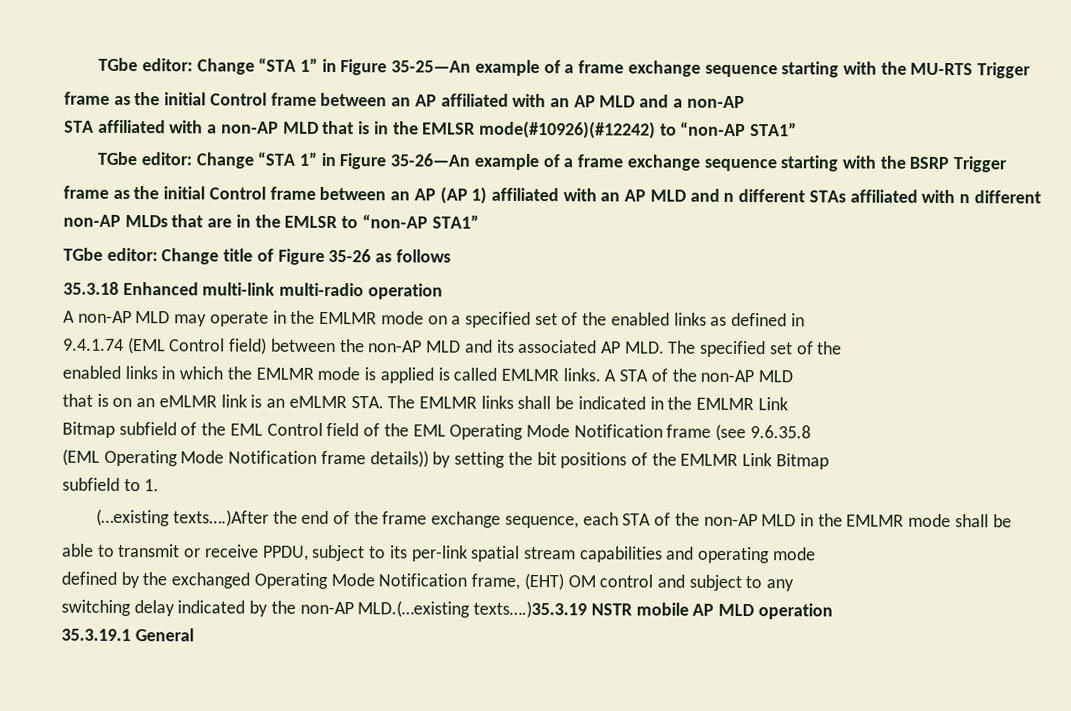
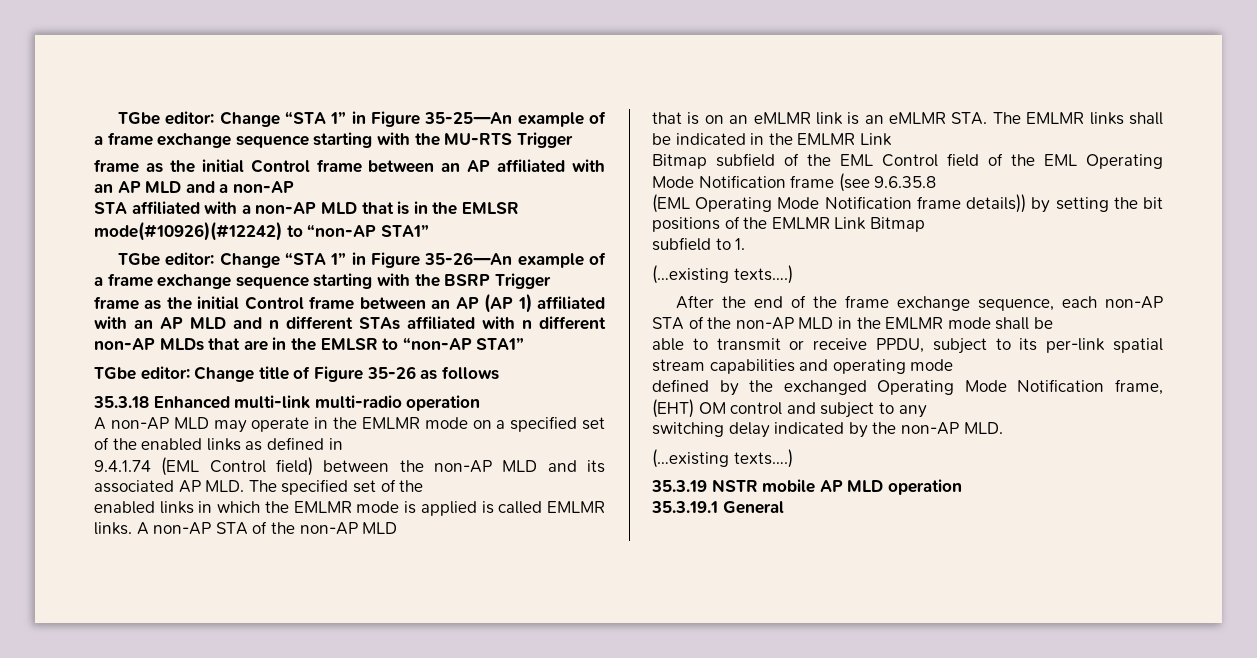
- A STA of the non-AP MLD
+ A non-AP STA of the non-AP MLD
  subfield to 1.
- (…existing texts….)After the end of the frame exchange sequence, each STA of the non-AP MLD in the EMLMR mode shall be
+ (…existing texts….)
+ After the end of the frame exchange sequence, each non-AP STA of the non-AP MLD in the EMLMR mode shall be
- switching delay indicated by the non-AP MLD.(…existing texts….)35.3.19 NSTR mobile AP MLD operation
+ switching delay indicated by the non-AP MLD.
+ (…existing texts….)
+ 35.3.19 NSTR mobile AP MLD operation

